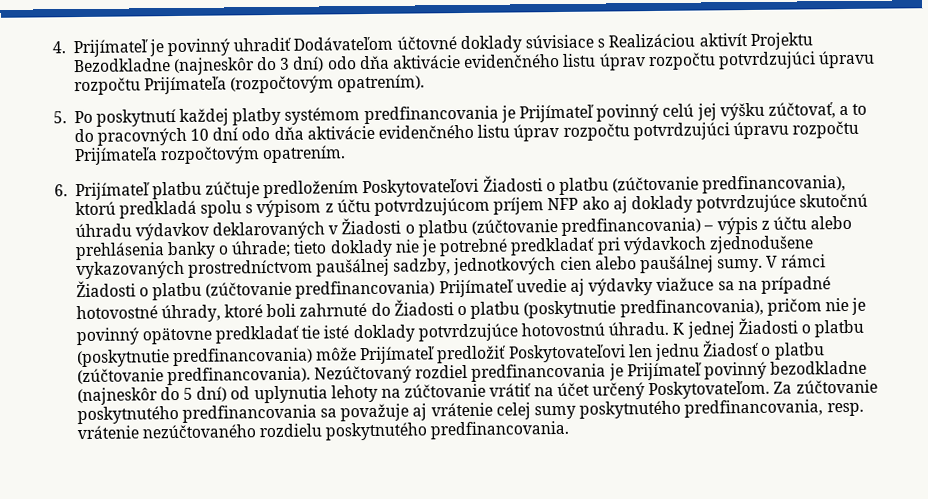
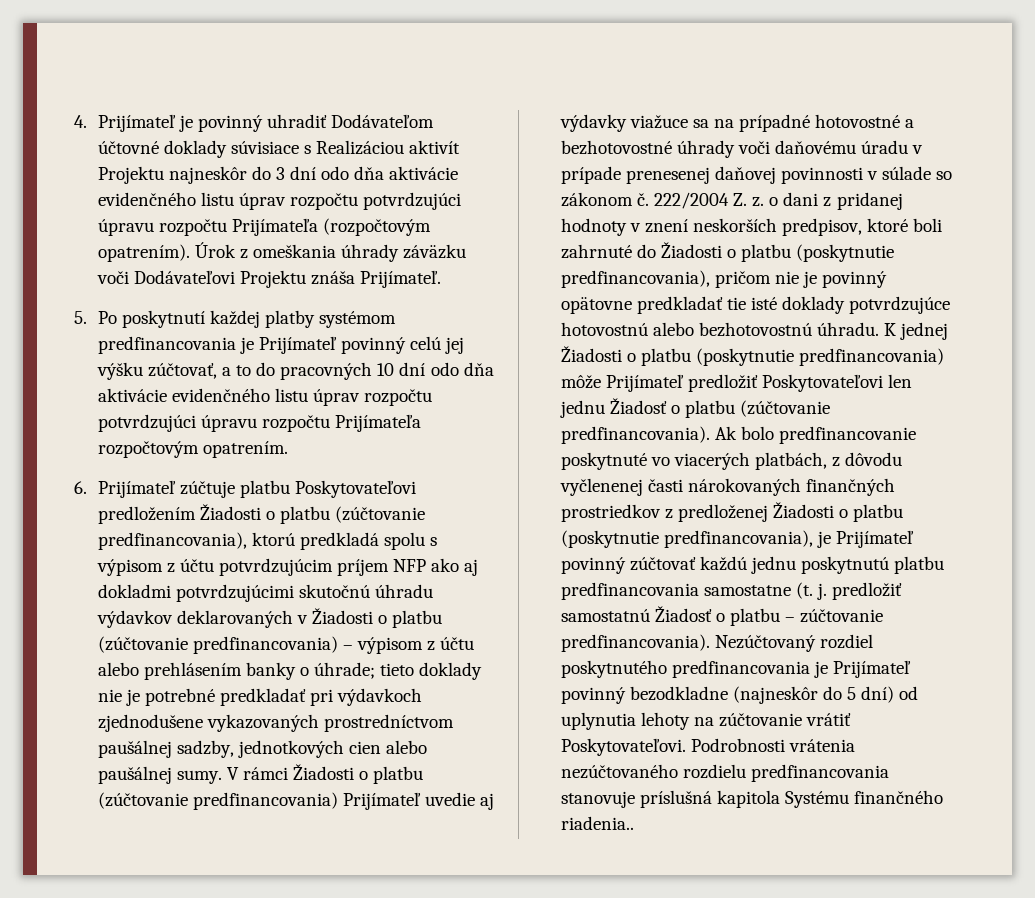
- 4. Prijímateľ je povinný uhradiť Dodávateľom účtovné doklady súvisiace s Realizáciou aktivít Projektu Bezodkladne (najneskôr do 3 dní) odo dňa aktivácie evidenčného listu úprav rozpočtu potvrdzujúci úpravu rozpočtu Prijímateľa (rozpočtovým opatrením).
+ 4. Prijímateľ je povinný uhradiť Dodávateľom účtovné doklady súvisiace s Realizáciou aktivít Projektu najneskôr do 3 dní odo dňa aktivácie evidenčného listu úprav rozpočtu potvrdzujúci úpravu rozpočtu Prijímateľa (rozpočtovým opatrením). Úrok z omeškania úhrady záväzku voči Dodávateľovi Projektu znáša Prijímateľ.
- 6. Prijímateľ platbu zúčtuje predložením Poskytovateľovi Žiadosti o platbu (zúčtovanie predfinancovania), ktorú predkladá spolu s výpisom z účtu potvrdzujúcom príjem NFP ako aj doklady potvrdzujúce skutočnú úhradu výdavkov deklarovaných v Žiadosti o platbu (zúčtovanie predfinancovania) – výpis z účtu alebo prehlásenia banky o úhrade; tieto doklady nie je potrebné predkladať pri výdavkoch zjednodušene vykazovaných prostredníctvom paušálnej sadzby, jednotkových cien alebo paušálnej sumy.
+ 6. Prijímateľ zúčtuje platbu Poskytovateľovi predložením Žiadosti o platbu (zúčtovanie predfinancovania), ktorú predkladá spolu s výpisom z účtu potvrdzujúcim príjem NFP ako aj dokladmi potvrdzujúcimi skutočnú úhradu výdavkov deklarovaných v Žiadosti o platbu (zúčtovanie predfinancovania) – výpisom z účtu alebo prehlásením banky o úhrade; tieto doklady nie je potrebné predkladať pri výdavkoch zjednodušene vykazovaných prostredníctvom paušálnej sadzby, jednotkových cien alebo paušálnej sumy.
- V rámci Žiadosti o platbu (zúčtovanie predfinancovania) Prijímateľ uvedie aj výdavky viažuce sa na prípadné hotovostné úhrady, ktoré boli zahrnuté do Žiadosti o platbu (poskytnutie predfinancovania), pričom nie je povinný opätovne predkladať tie isté doklady potvrdzujúce hotovostnú úhradu.
+ V rámci Žiadosti o platbu (zúčtovanie predfinancovania) Prijímateľ uvedie aj výdavky viažuce sa na prípadné hotovostné a bezhotovostné úhrady voči daňovému úradu v prípade prenesenej daňovej povinnosti v súlade so zákonom č. 222/2004 Z. z. o dani z pridanej hodnoty v znení neskorších predpisov, ktoré boli zahrnuté do Žiadosti o platbu (poskytnutie predfinancovania), pričom nie je povinný opätovne predkladať tie isté doklady potvrdzujúce hotovostnú alebo bezhotovostnú úhradu.
+ Ak bolo predfinancovanie poskytnuté vo viacerých platbách, z dôvodu vyčlenenej časti nárokovaných finančných prostriedkov z predloženej Žiadosti o platbu (poskytnutie predfinancovania), je Prijímateľ povinný zúčtovať každú jednu poskytnutú platbu predfinancovania samostatne (t. j. predložiť samostatnú Žiadosť o platbu – zúčtovanie predfinancovania).
- Nezúčtovaný rozdiel predfinancovania je Prijímateľ povinný bezodkladne (najneskôr do 5 dní) od uplynutia lehoty na zúčtovanie vrátiť na účet určený Poskytovateľom. Za zúčtovanie poskytnutého predfinancovania sa považuje aj vrátenie celej sumy poskytnutého predfinancovania, resp. vrátenie nezúčtovaného rozdielu poskytnutého predfinancovania.
+ Nezúčtovaný rozdiel poskytnutého predfinancovania je Prijímateľ povinný bezodkladne (najneskôr do 5 dní) od uplynutia lehoty na zúčtovanie vrátiť Poskytovateľovi. Podrobnosti vrátenia nezúčtovaného rozdielu predfinancovania stanovuje príslušná kapitola Systému finančného riadenia..

